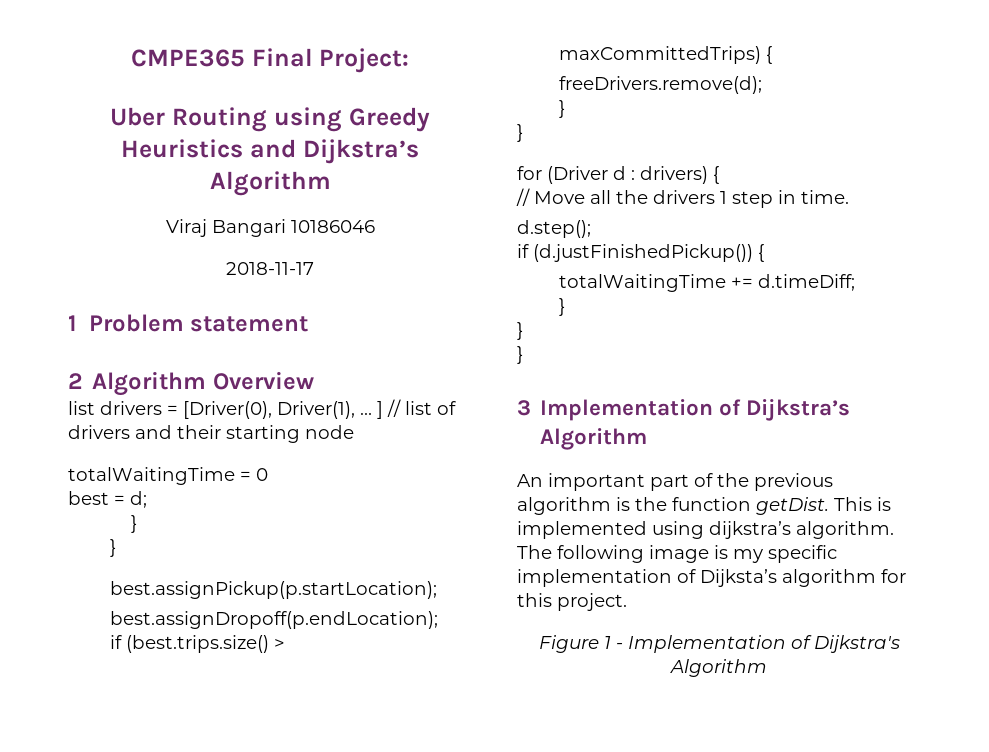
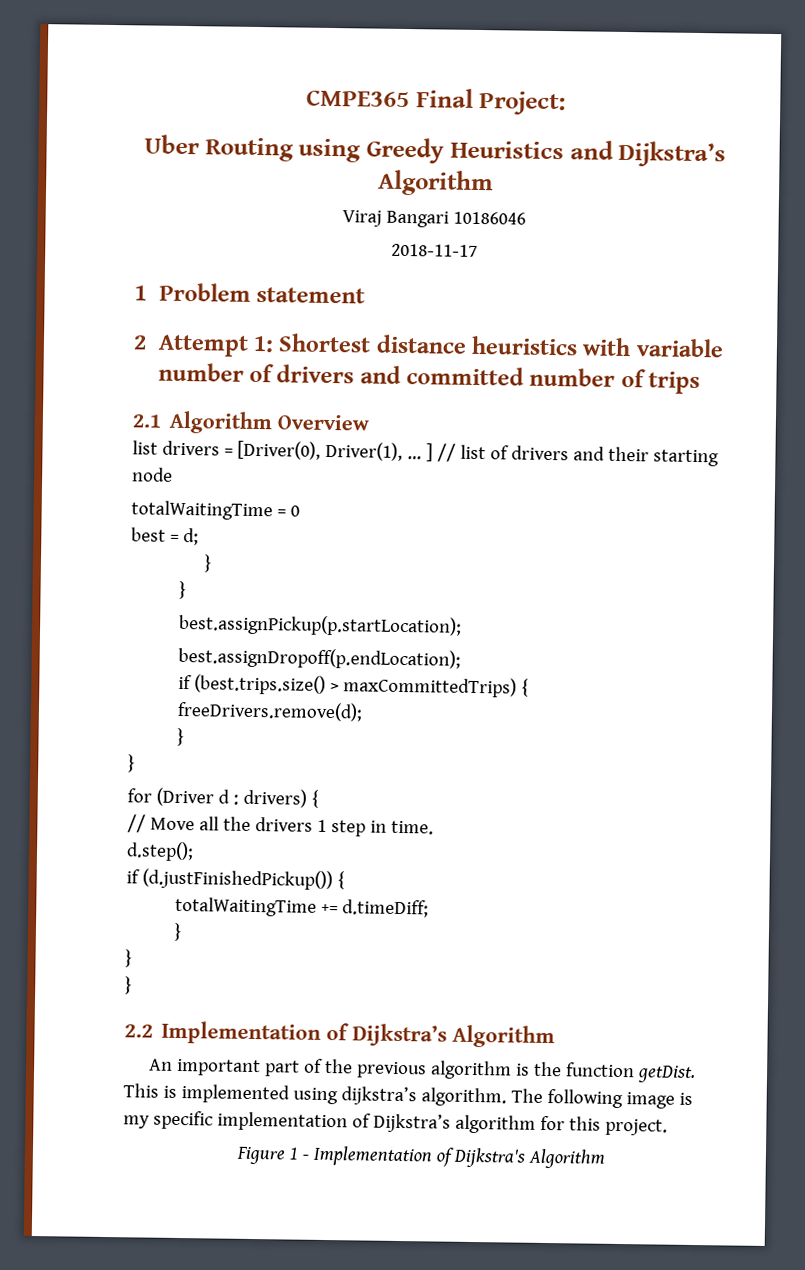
- 2 Algorithm Overview
+ 2 Attempt 1: Shortest distance heuristics with variable number of drivers and committed number of trips
+ 2.1 Algorithm Overview
- 3 Implementation of Dijkstra’s Algorithm
+ 2.2 Implementation of Dijkstra’s Algorithm
- The following image is my specific implementation of Dijksta’s algorithm for this project.
+ The following image is my specific implementation of Dijkstra’s algorithm for this project.

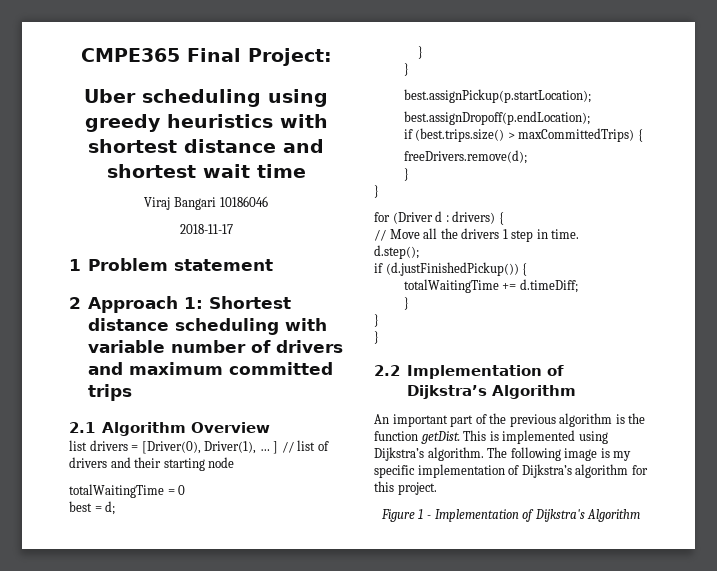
- Uber Routing using Greedy Heuristics and Dijkstra’s Algorithm
+ Uber scheduling using greedy heuristics with shortest distance and shortest wait time
- 2 Attempt 1: Shortest distance heuristics with variable number of drivers and committed number of trips
+ 2 Approach 1: Shortest distance scheduling with variable number of drivers and maximum committed trips
- This is implemented using dijkstra’s algorithm.
+ This is implemented using Dijkstra’s algorithm.

